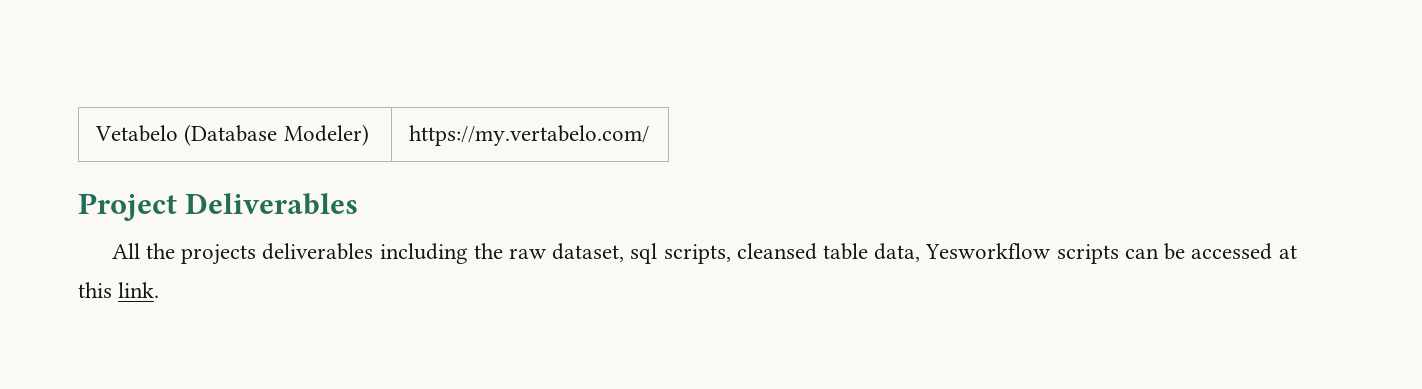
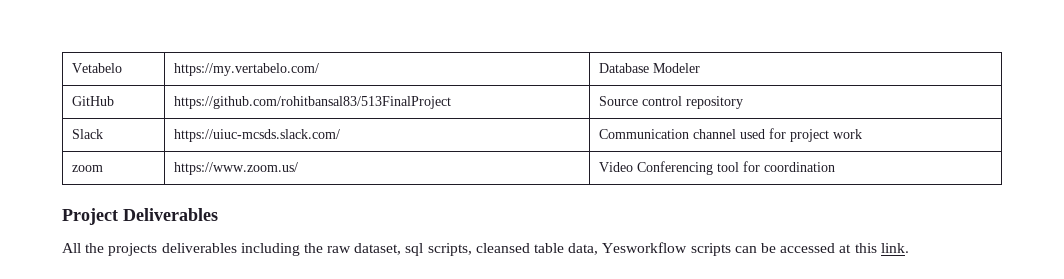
- Vetabelo (Database Modeler) | https://my.vertabelo.com/
+ Vetabelo | https://my.vertabelo.com/ | Database Modeler
+ GitHub | https://github.com/rohitbansal83/513FinalProject | Source control repository
+ Slack | https://uiuc-mcsds.slack.com/ | Communication channel used for project work
+ zoom | https://www.zoom.us/ | Video Conferencing tool for coordination

